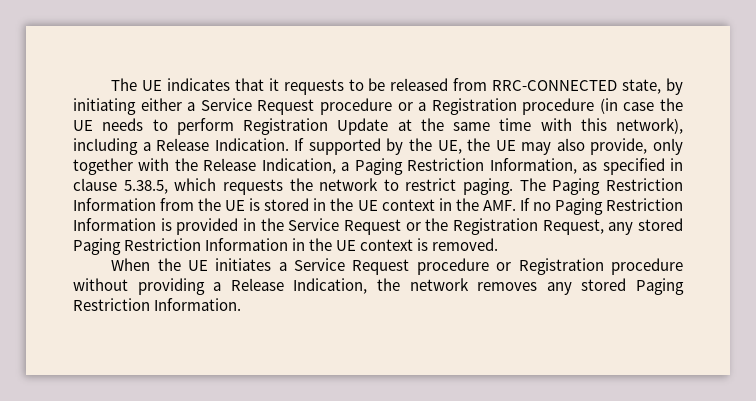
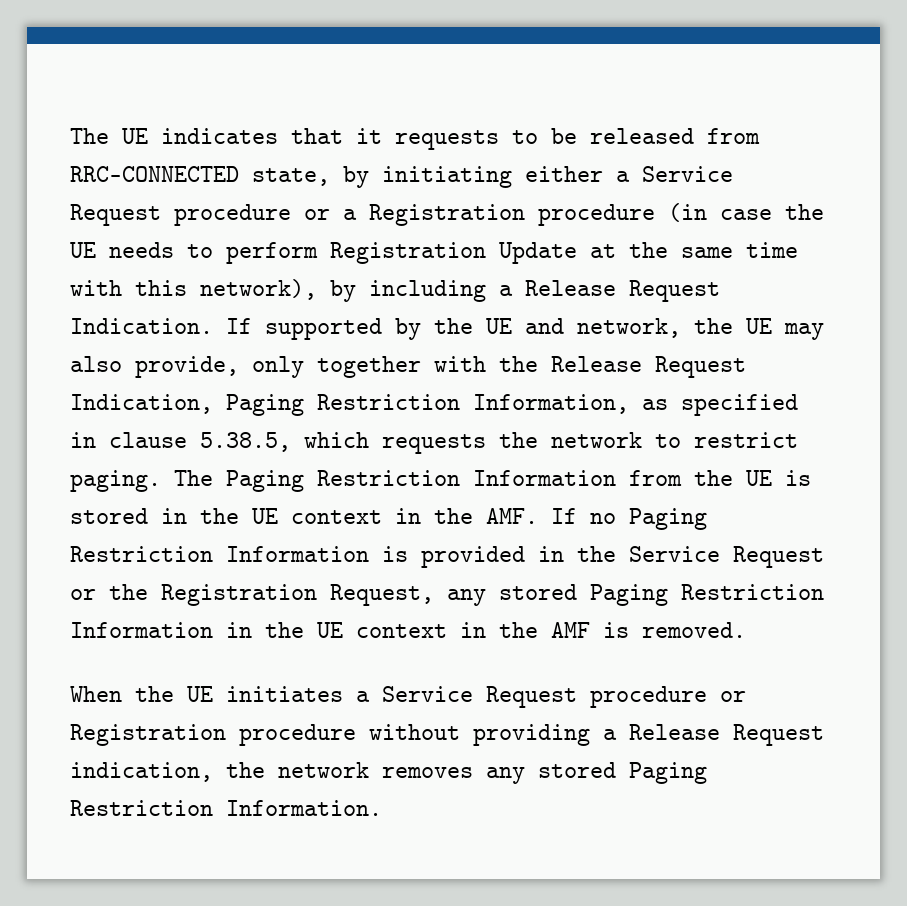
- The UE indicates that it requests to be released from RRC-CONNECTED state, by initiating either a Service Request procedure or a Registration procedure (in case the UE needs to perform Registration Update at the same time with this network), including a Release Indication.
+ The UE indicates that it requests to be released from RRC-CONNECTED state, by initiating either a Service Request procedure or a Registration procedure (in case the UE needs to perform Registration Update at the same time with this network), by including a Release Request Indication.
- If supported by the UE, the UE may also provide, only together with the Release Indication, a Paging Restriction Information, as specified in clause 5.38.5, which requests the network to restrict paging.
+ If supported by the UE and network, the UE may also provide, only together with the Release Request Indication, Paging Restriction Information, as specified in clause 5.38.5, which requests the network to restrict paging.
- The Paging Restriction Information from the UE is stored in the UE context in the AMF. If no Paging Restriction Information is provided in the Service Request or the Registration Request, any stored Paging Restriction Information in the UE context is removed.
+ The Paging Restriction Information from the UE is stored in the UE context in the AMF. If no Paging Restriction Information is provided in the Service Request or the Registration Request, any stored Paging Restriction Information in the UE context in the AMF is removed.
- When the UE initiates a Service Request procedure or Registration procedure without providing a Release Indication, the network removes any stored Paging Restriction Information.
+ When the UE initiates a Service Request procedure or Registration procedure without providing a Release Request indication, the network removes any stored Paging Restriction Information.

